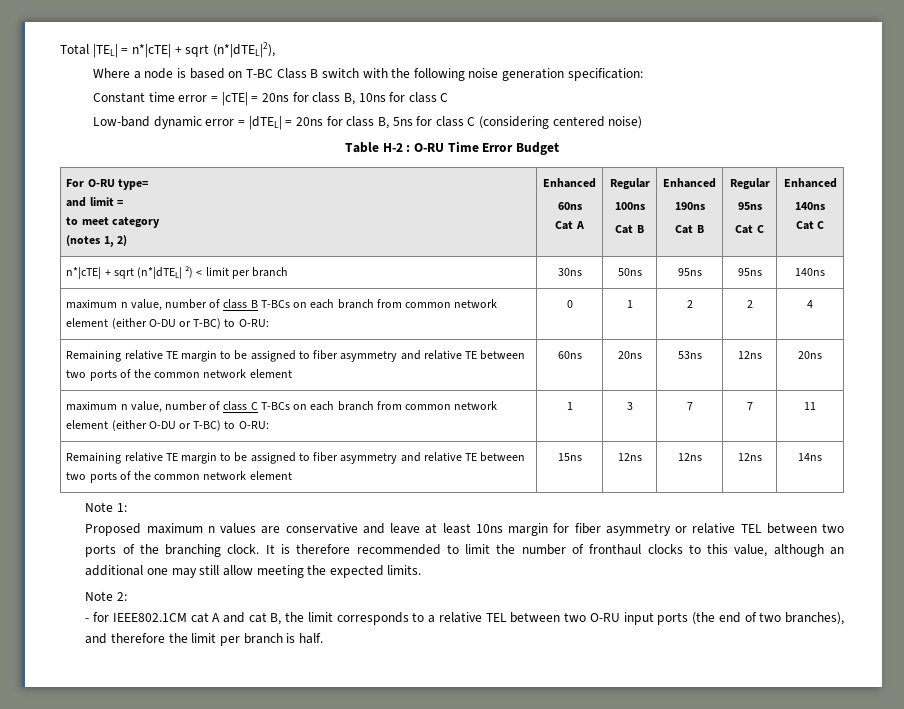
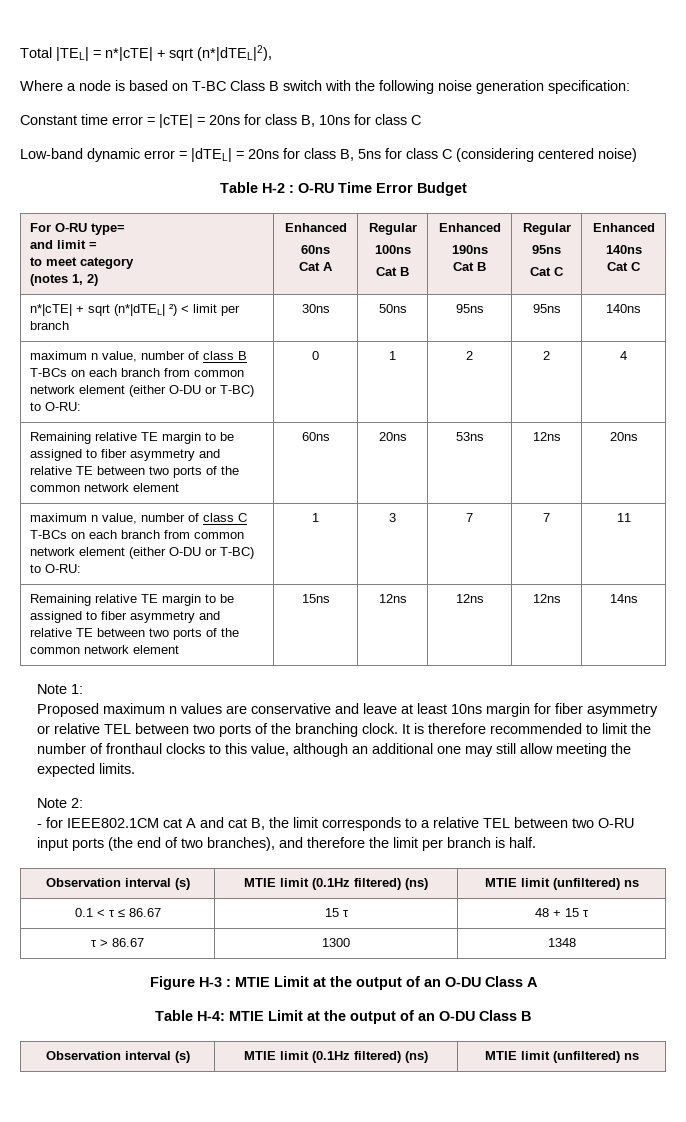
  - for IEEE802.1CM cat A and cat B, the limit corresponds to a relative TEL between two O-RU input ports (the end of two branches), and therefore the limit per branch is half.
+ Observation interval (s) | MTIE limit (0.1Hz filtered) (ns) | MTIE limit (unfiltered) ns
+ 0.1 < τ ≤ 86.67 | 15 τ | 48 + 15 τ
+ τ > 86.67 | 1300 | 1348
+ Figure H-3 : MTIE Limit at the output of an O-DU Class A
+ Table H-4: MTIE Limit at the output of an O-DU Class B
+ Observation interval (s) | MTIE limit (0.1Hz filtered) (ns) | MTIE limit (unfiltered) ns

